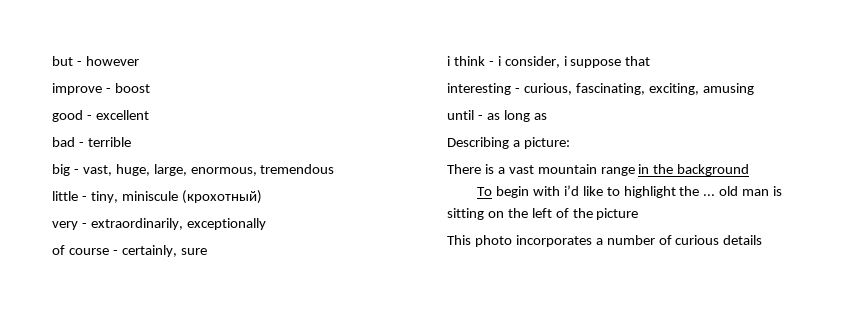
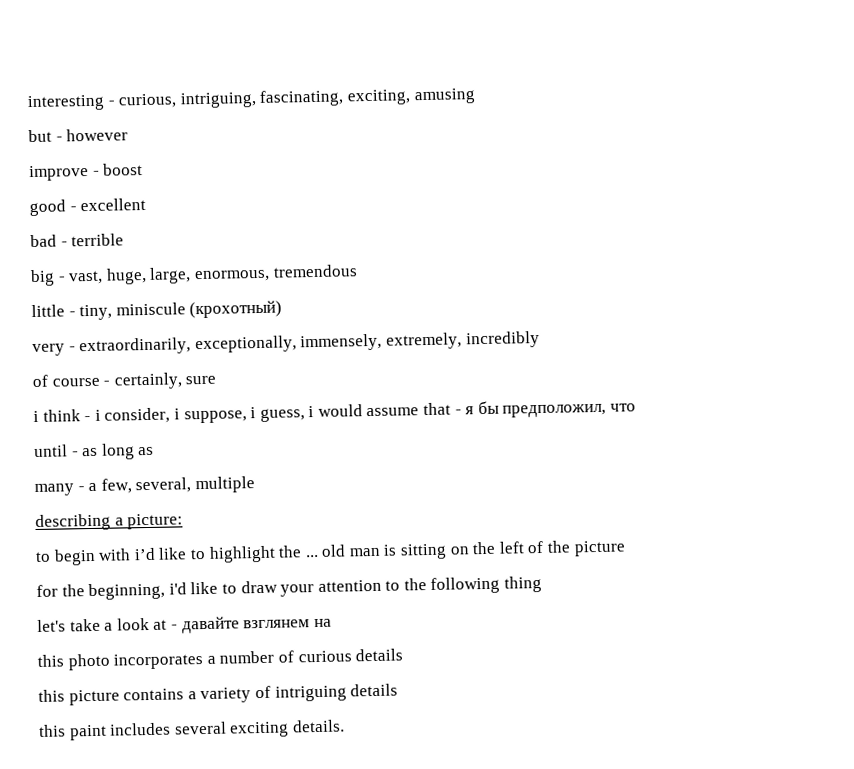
+ interesting - curious, intriguing, fascinating, exciting, amusing
- very - extraordinarily, exceptionally
+ very - extraordinarily, exceptionally, immensely, extremely, incredibly
- i think - i consider, i suppose that
- interesting - curious, fascinating, exciting, amusing
+ i think - i consider, i suppose, i guess, i would assume that - я бы предположил, что
- Describing a picture:
- There is a vast mountain range in the background
- To begin with i’d like to highlight the ... old man is sitting on the left of the picture
+ many - a few, several, multiple
+ describing a picture:
+ to begin with i’d like to highlight the ... old man is sitting on the left of the picture
- This photo incorporates a number of curious details
+ for the beginning, i'd like to draw your attention to the following thing
+ let's take a look at - давайте взглянем на
+ this photo incorporates a number of curious details
+ this picture contains a variety of intriguing details
+ this paint includes several exciting details.

